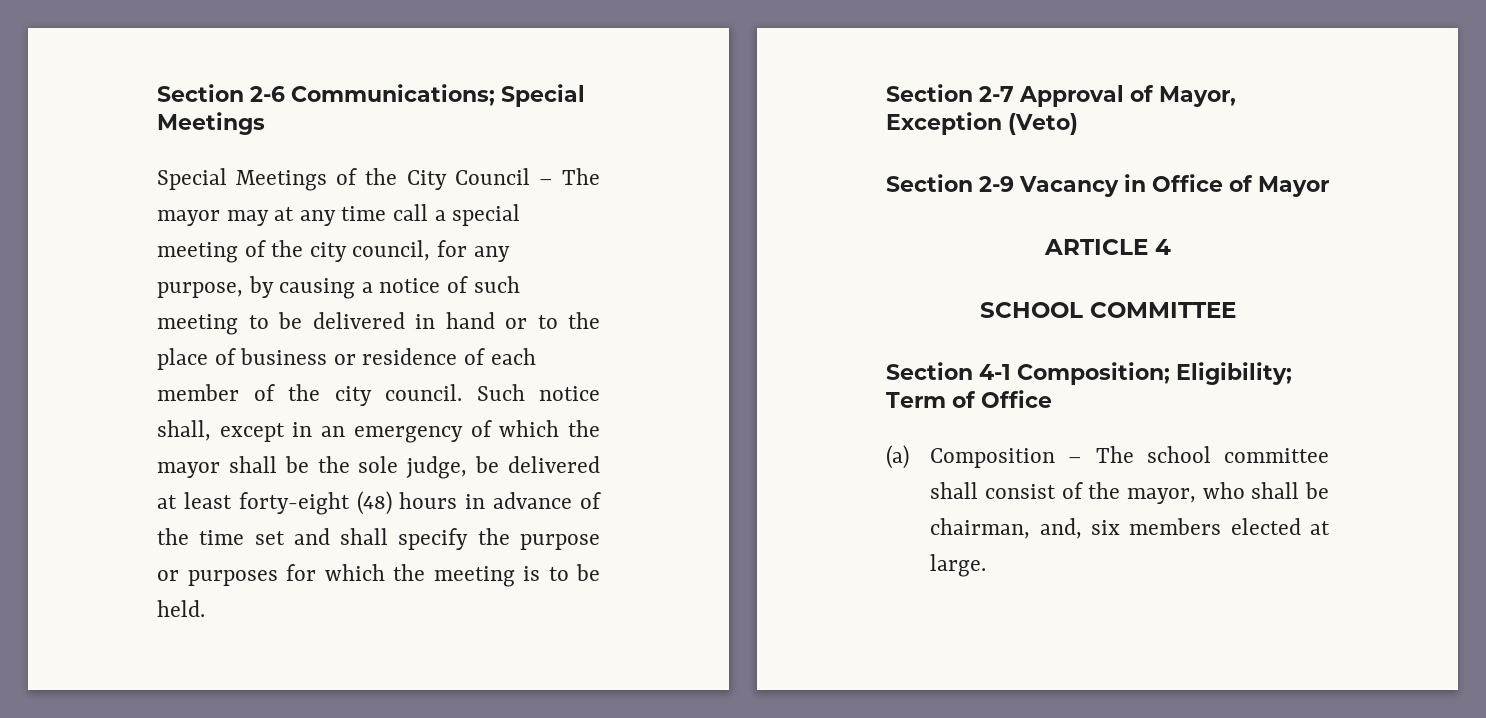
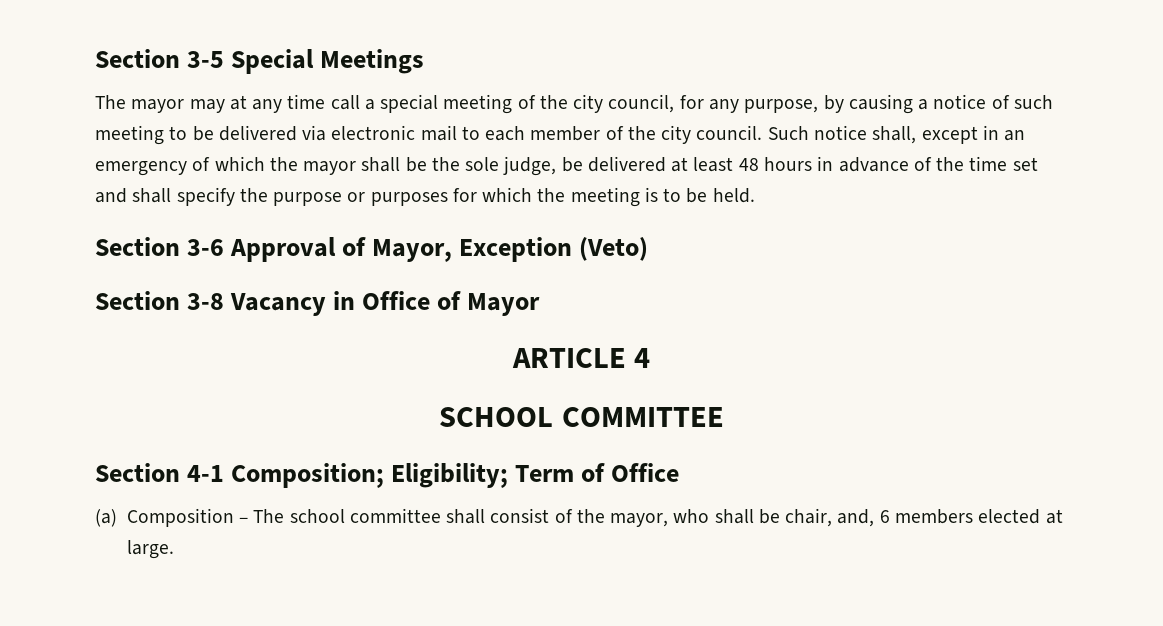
- Section 2-6 Communications; Special Meetings
+ Section 3-5 Special Meetings
- Special Meetings of the City Council – The mayor may at any time call a special meeting of the city council, for any purpose, by causing a notice of such meeting to be delivered in hand or to the place of business or residence of each member of the city council.
+ The mayor may at any time call a special meeting of the city council, for any purpose, by causing a notice of such meeting to be delivered via electronic mail to each member of the city council.
- Such notice shall, except in an emergency of which the mayor shall be the sole judge, be delivered at least forty-eight (48) hours in advance of the time set and shall specify the purpose or purposes for which the meeting is to be held.
+ Such notice shall, except in an emergency of which the mayor shall be the sole judge, be delivered at least 48 hours in advance of the time set and shall specify the purpose or purposes for which the meeting is to be held.
- Section 2-7 Approval of Mayor, Exception (Veto)
+ Section 3-6 Approval of Mayor, Exception (Veto)
- Section 2-9 Vacancy in Office of Mayor
+ Section 3-8 Vacancy in Office of Mayor
- (a) Composition – The school committee shall consist of the mayor, who shall be chairman, and, six members elected at large.
+ (a) Composition – The school committee shall consist of the mayor, who shall be chair, and, 6 members elected at large.

